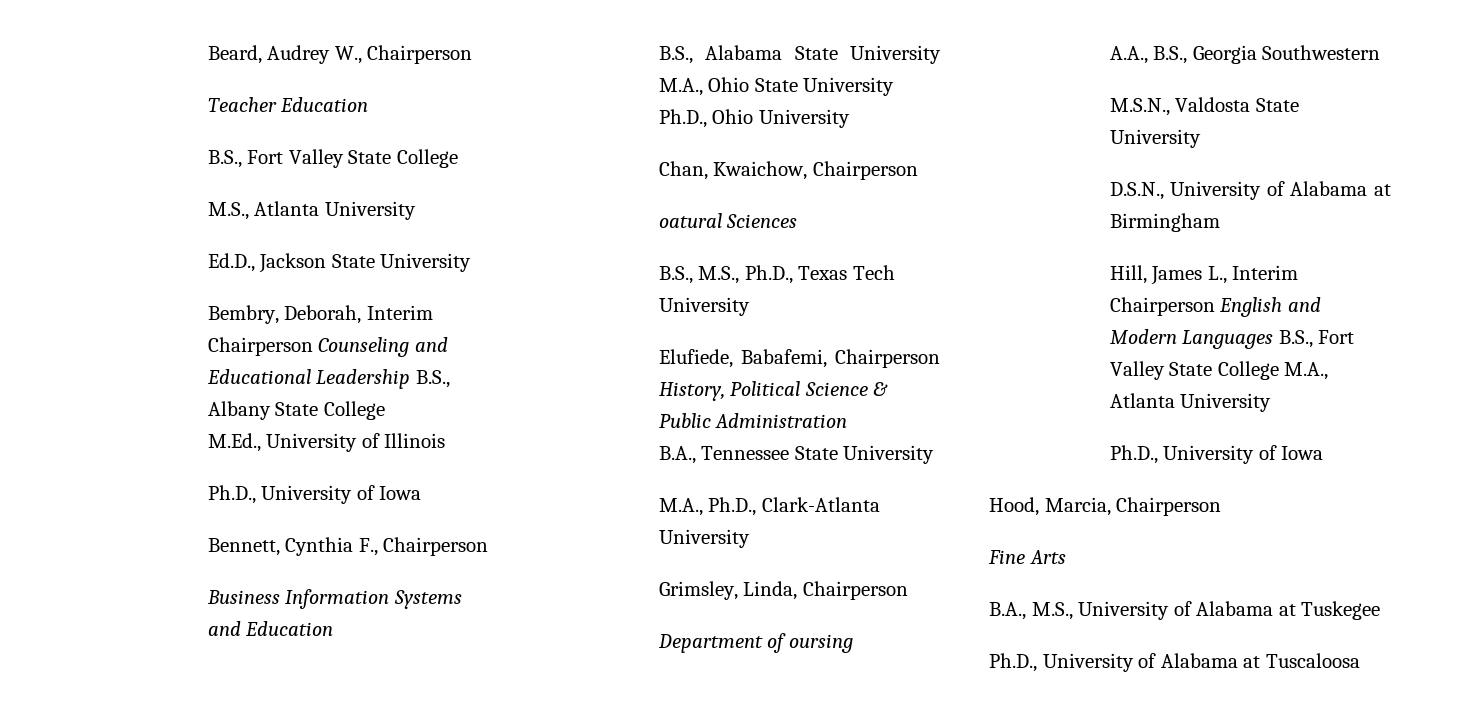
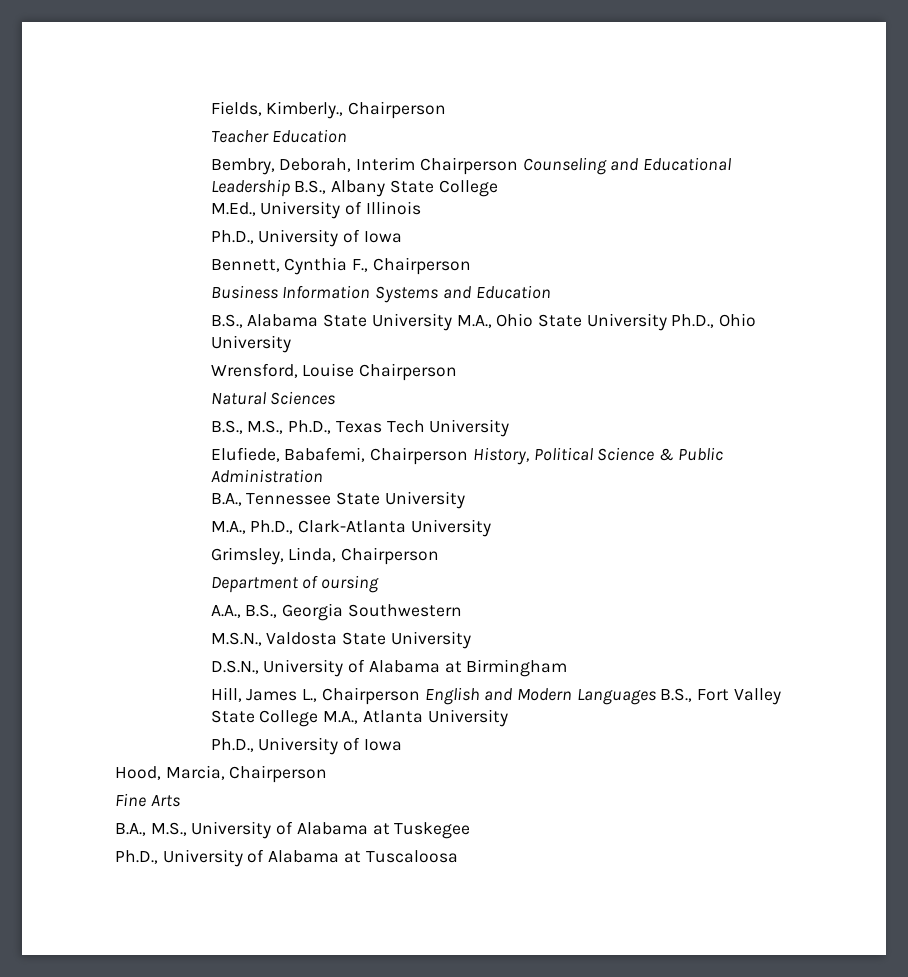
- Beard, Audrey W., Chairperson
+ Fields, Kimberly., Chairperson
  Teacher Education
- B.S., Fort Valley State College
- M.S., Atlanta University
- Ed.D., Jackson State University
- Chan, Kwaichow, Chairperson
- oatural Sciences
+ Wrensford, Louise Chairperson
+ Natural Sciences
- Hill, James L., Interim Chairperson English and Modern Languages B.S., Fort Valley State College M.A., Atlanta University
+ Hill, James L., Chairperson English and Modern Languages B.S., Fort Valley State College M.A., Atlanta University

